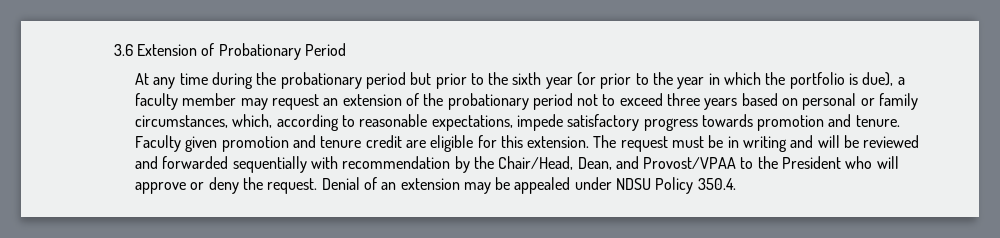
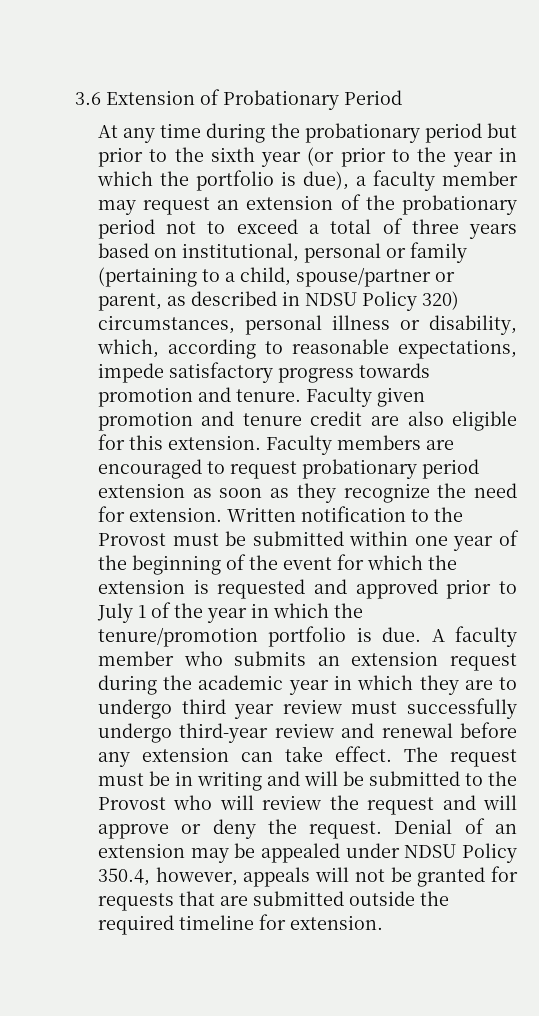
- At any time during the probationary period but prior to the sixth year (or prior to the year in which the portfolio is due), a faculty member may request an extension of the probationary period not to exceed three years based on personal or family circumstances, which, according to reasonable expectations, impede satisfactory progress towards promotion and tenure.
+ At any time during the probationary period but prior to the sixth year (or prior to the year in which the portfolio is due), a faculty member may request an extension of the probationary period not to exceed a total of three years based on institutional, personal or family (pertaining to a child, spouse/partner or parent, as described in NDSU Policy 320) circumstances, personal illness or disability, which, according to reasonable expectations, impede satisfactory progress towards promotion and tenure.
- Faculty given promotion and tenure credit are eligible for this extension.
+ Faculty given promotion and tenure credit are also eligible for this extension.
+ Faculty members are encouraged to request probationary period extension as soon as they recognize the need for extension. Written notification to the Provost must be submitted within one year of the beginning of the event for which the extension is requested and approved prior to July 1 of the year in which the tenure/promotion portfolio is due. A faculty member who submits an extension request during the academic year in which they are to undergo third year review must successfully undergo third-year review and renewal before any extension can take effect.
- The request must be in writing and will be reviewed and forwarded sequentially with recommendation by the Chair/Head, Dean, and Provost/VPAA to the President who will approve or deny the request.
+ The request must be in writing and will be submitted to the Provost who will review the request and will approve or deny the request.
- Denial of an extension may be appealed under NDSU Policy 350.4.
+ Denial of an extension may be appealed under NDSU Policy 350.4, however, appeals will not be granted for requests that are submitted outside the required timeline for extension.

